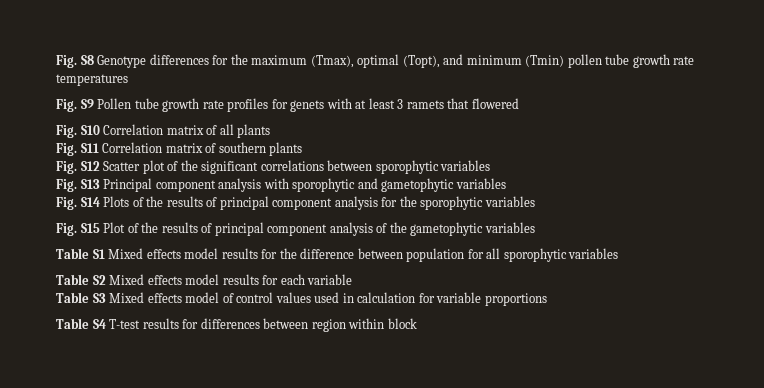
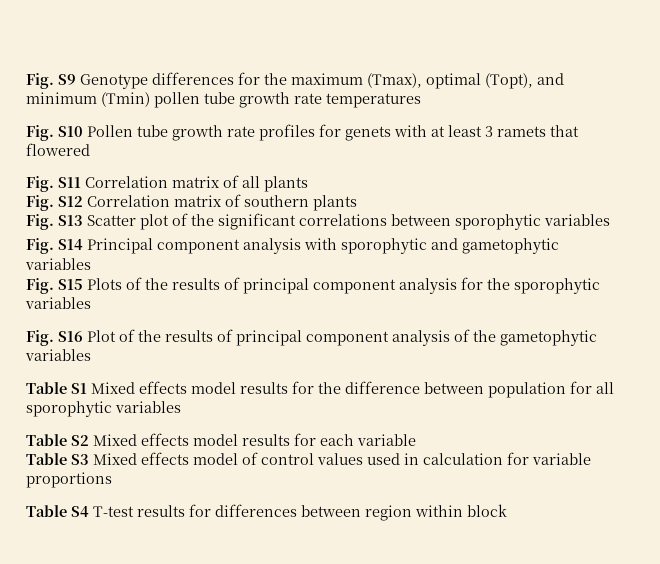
- Fig. S8 Genotype differences for the maximum (Tmax), optimal (Topt), and minimum (Tmin) pollen tube growth rate temperatures
+ Fig. S9 Genotype differences for the maximum (Tmax), optimal (Topt), and minimum (Tmin) pollen tube growth rate temperatures
- Fig. S9 Pollen tube growth rate profiles for genets with at least 3 ramets that flowered
+ Fig. S10 Pollen tube growth rate profiles for genets with at least 3 ramets that flowered
- Fig. S10 Correlation matrix of all plants
+ Fig. S11 Correlation matrix of all plants
- Fig. S11 Correlation matrix of southern plants
+ Fig. S12 Correlation matrix of southern plants
- Fig. S12 Scatter plot of the significant correlations between sporophytic variables
+ Fig. S13 Scatter plot of the significant correlations between sporophytic variables
- Fig. S13 Principal component analysis with sporophytic and gametophytic variables
+ Fig. S14 Principal component analysis with sporophytic and gametophytic variables
- Fig. S14 Plots of the results of principal component analysis for the sporophytic variables
+ Fig. S15 Plots of the results of principal component analysis for the sporophytic variables
- Fig. S15 Plot of the results of principal component analysis of the gametophytic variables
+ Fig. S16 Plot of the results of principal component analysis of the gametophytic variables

